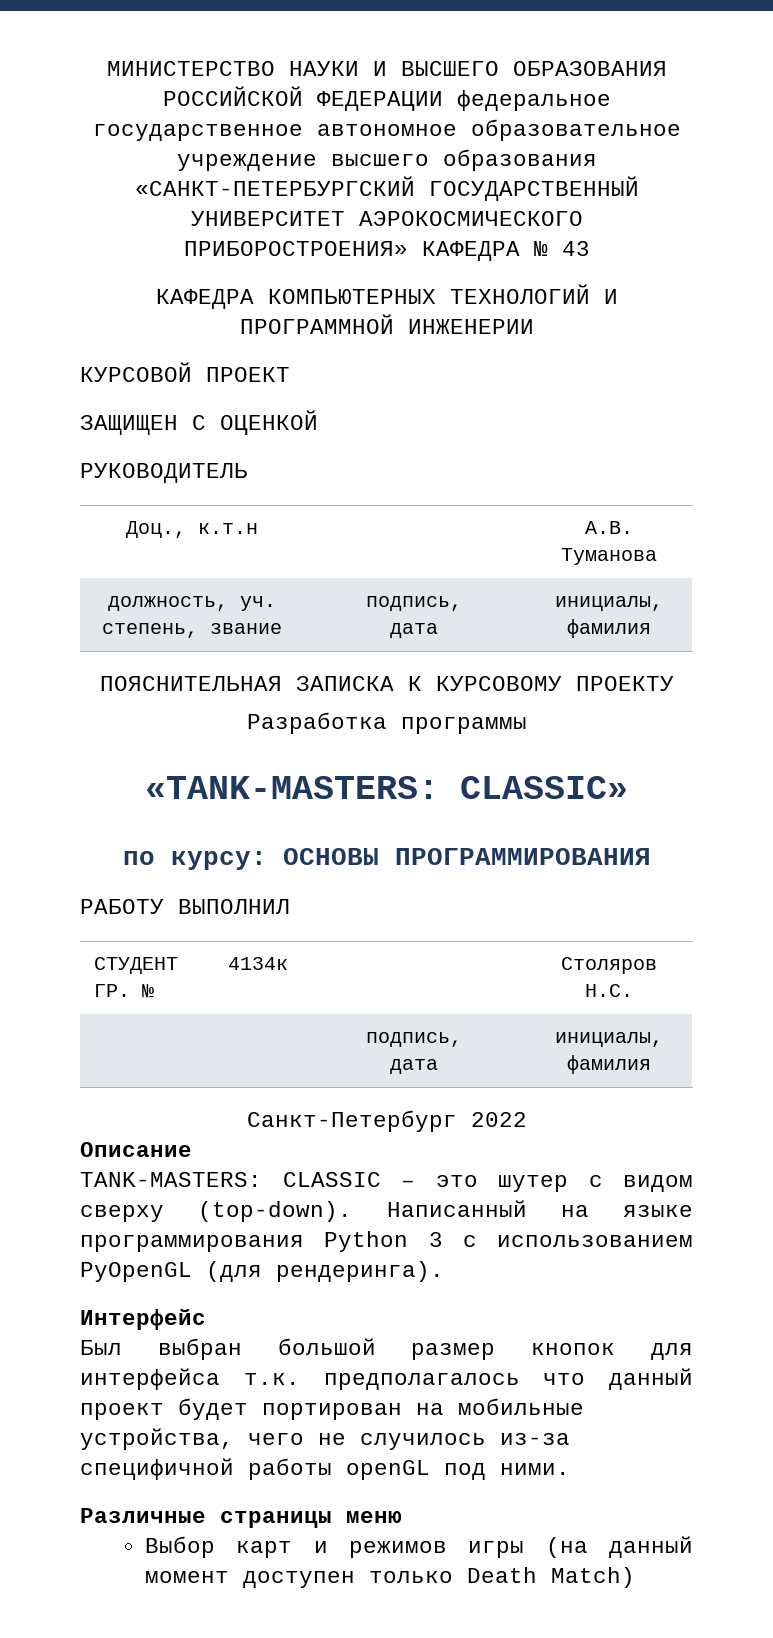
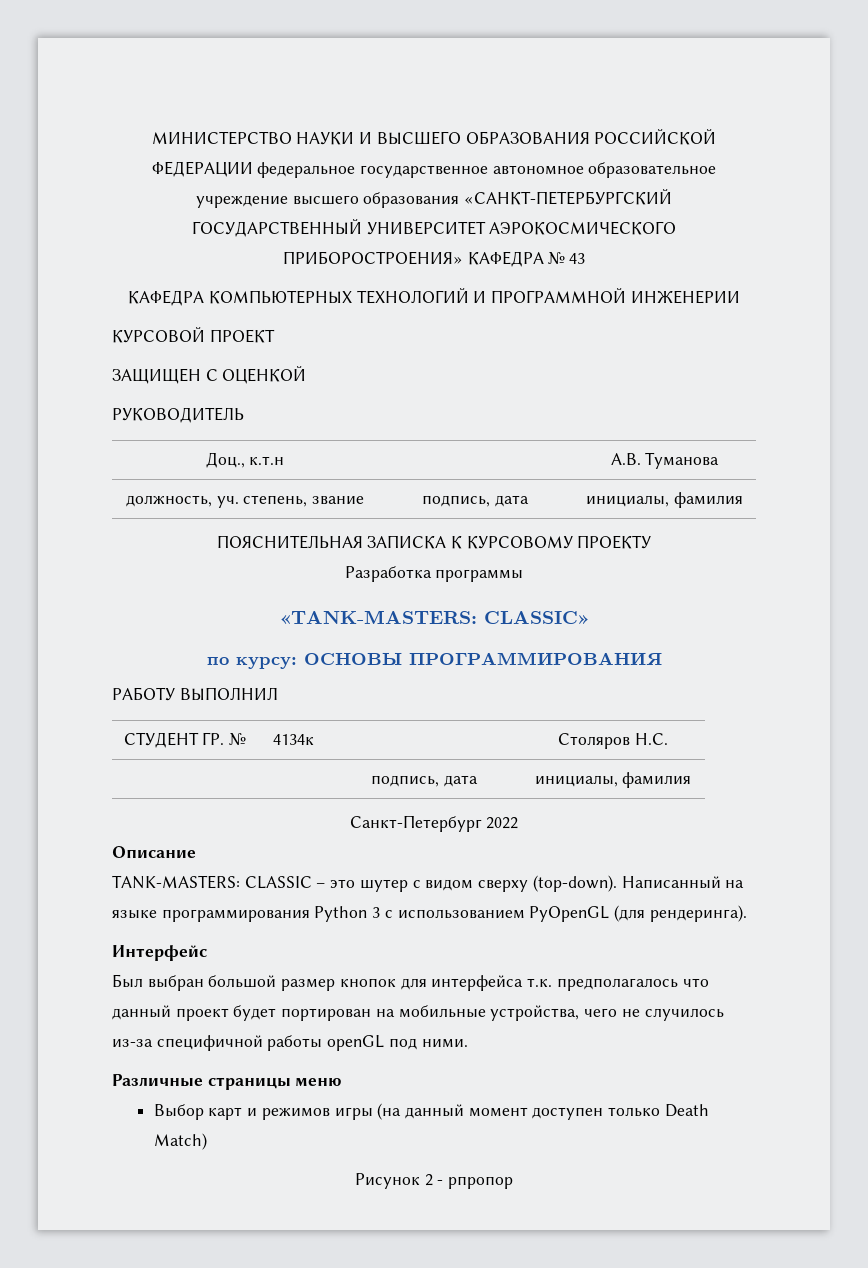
+ Рисунок 2 - рпропор

